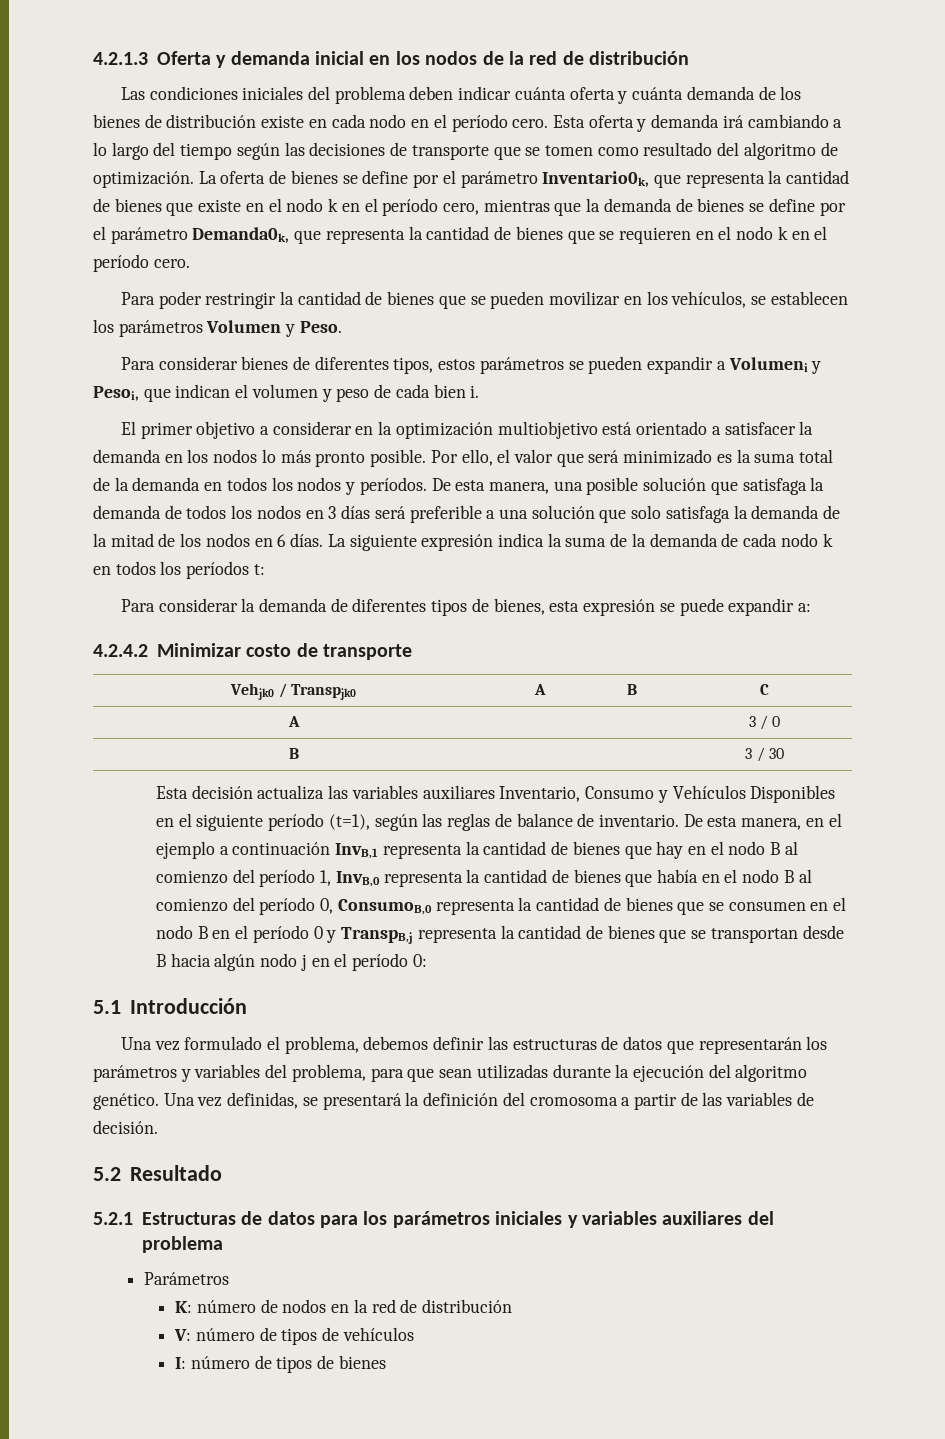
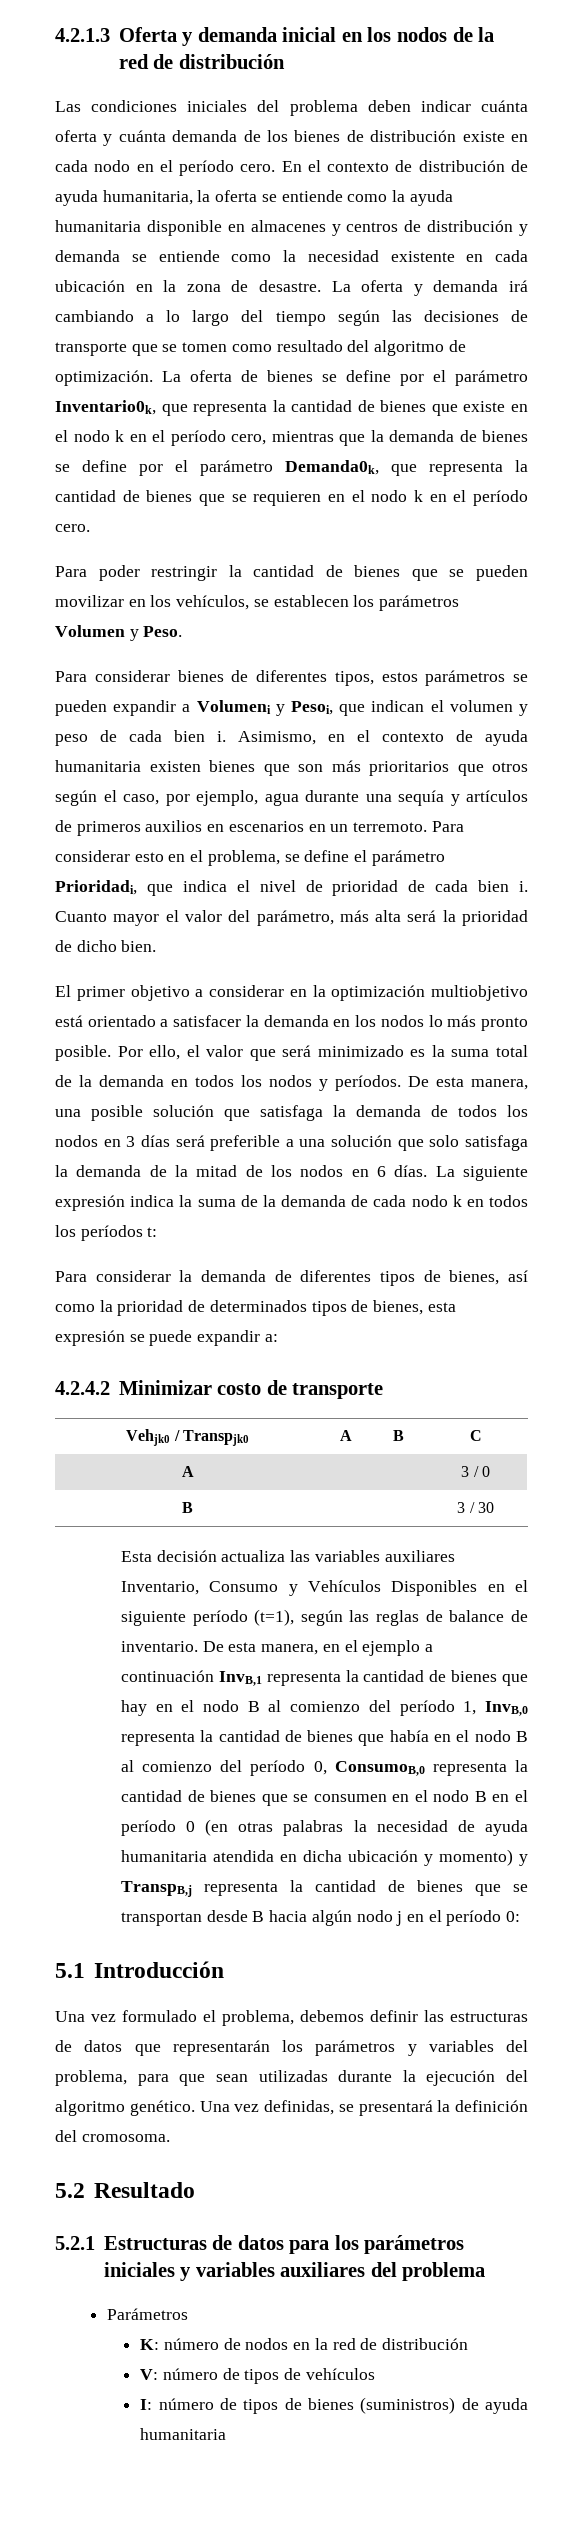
- Esta oferta y demanda irá cambiando a lo largo del tiempo según las decisiones de transporte que se tomen como resultado del algoritmo de optimización.
+ En el contexto de distribución de ayuda humanitaria, la oferta se entiende como la ayuda humanitaria disponible en almacenes y centros de distribución y demanda se entiende como la necesidad existente en cada ubicación en la zona de desastre. La oferta y demanda irá cambiando a lo largo del tiempo según las decisiones de transporte que se tomen como resultado del algoritmo de optimización.
+ Asimismo, en el contexto de ayuda humanitaria existen bienes que son más prioritarios que otros según el caso, por ejemplo, agua durante una sequía y artículos de primeros auxilios en escenarios en un terremoto. Para considerar esto en el problema, se define el parámetro Prioridadi, que indica el nivel de prioridad de cada bien i. Cuanto mayor el valor del parámetro, más alta será la prioridad de dicho bien.
- Para considerar la demanda de diferentes tipos de bienes, esta expresión se puede expandir a:
+ Para considerar la demanda de diferentes tipos de bienes, así como la prioridad de determinados tipos de bienes, esta expresión se puede expandir a:
- De esta manera, en el ejemplo a continuación InvB,1 representa la cantidad de bienes que hay en el nodo B al comienzo del período 1, InvB,0 representa la cantidad de bienes que había en el nodo B al comienzo del período 0, ConsumoB,0 representa la cantidad de bienes que se consumen en el nodo B en el período 0 y TranspB,j representa la cantidad de bienes que se transportan desde B hacia algún nodo j en el período 0:
+ De esta manera, en el ejemplo a continuación InvB,1 representa la cantidad de bienes que hay en el nodo B al comienzo del período 1, InvB,0 representa la cantidad de bienes que había en el nodo B al comienzo del período 0, ConsumoB,0 representa la cantidad de bienes que se consumen en el nodo B en el período 0 (en otras palabras la necesidad de ayuda humanitaria atendida en dicha ubicación y momento) y TranspB,j representa la cantidad de bienes que se transportan desde B hacia algún nodo j en el período 0:
- Una vez definidas, se presentará la definición del cromosoma a partir de las variables de decisión.
+ Una vez definidas, se presentará la definición del cromosoma.
- I: número de tipos de bienes
+ I: número de tipos de bienes (suministros) de ayuda humanitaria

